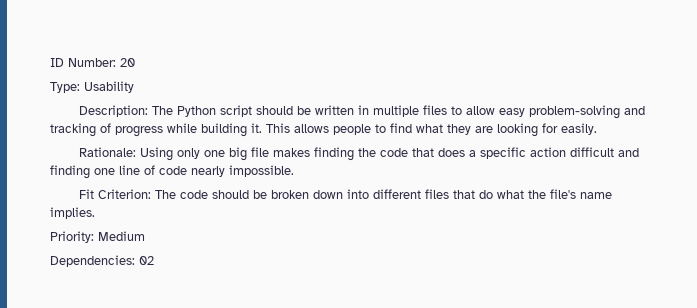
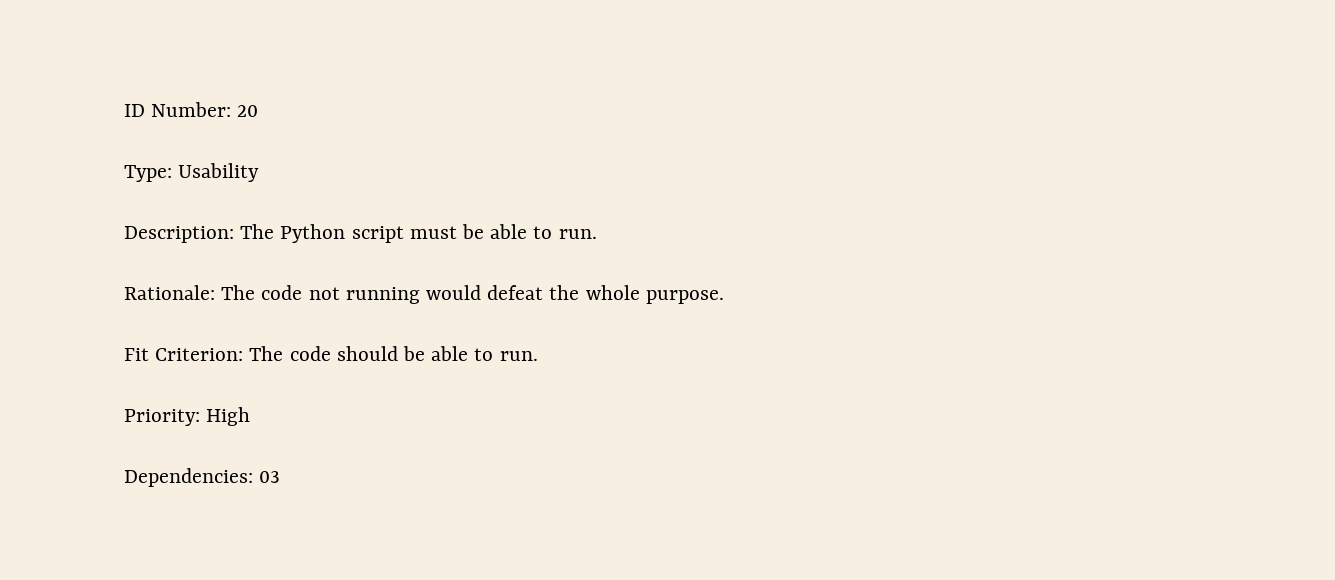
- Description: The Python script should be written in multiple files to allow easy problem-solving and tracking of progress while building it. This allows people to find what they are looking for easily.
- Rationale: Using only one big file makes finding the code that does a specific action difficult and finding one line of code nearly impossible.
+ Description: The Python script must be able to run.
+ Rationale: The code not running would defeat the whole purpose.
- Fit Criterion: The code should be broken down into different files that do what the file's name implies.
+ Fit Criterion: The code should be able to run.
- Priority: Medium
+ Priority: High
- Dependencies: 02
+ Dependencies: 03

